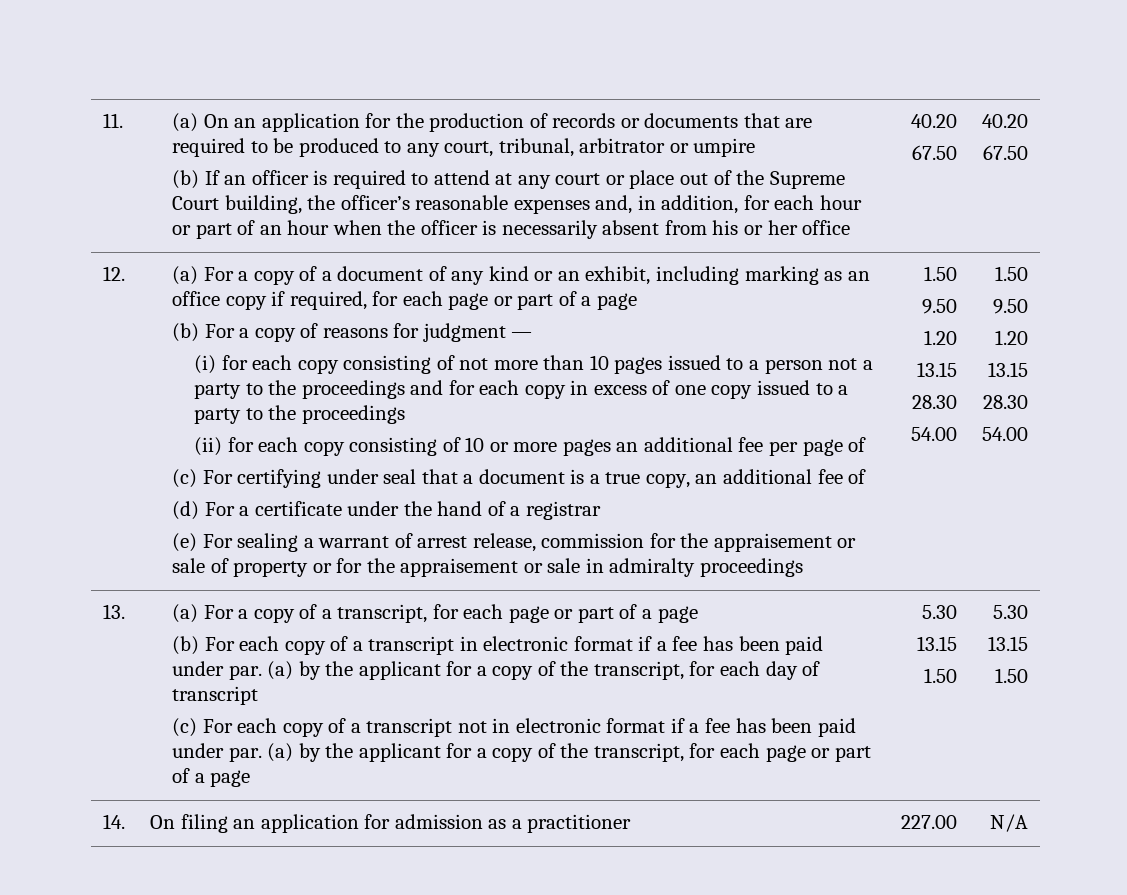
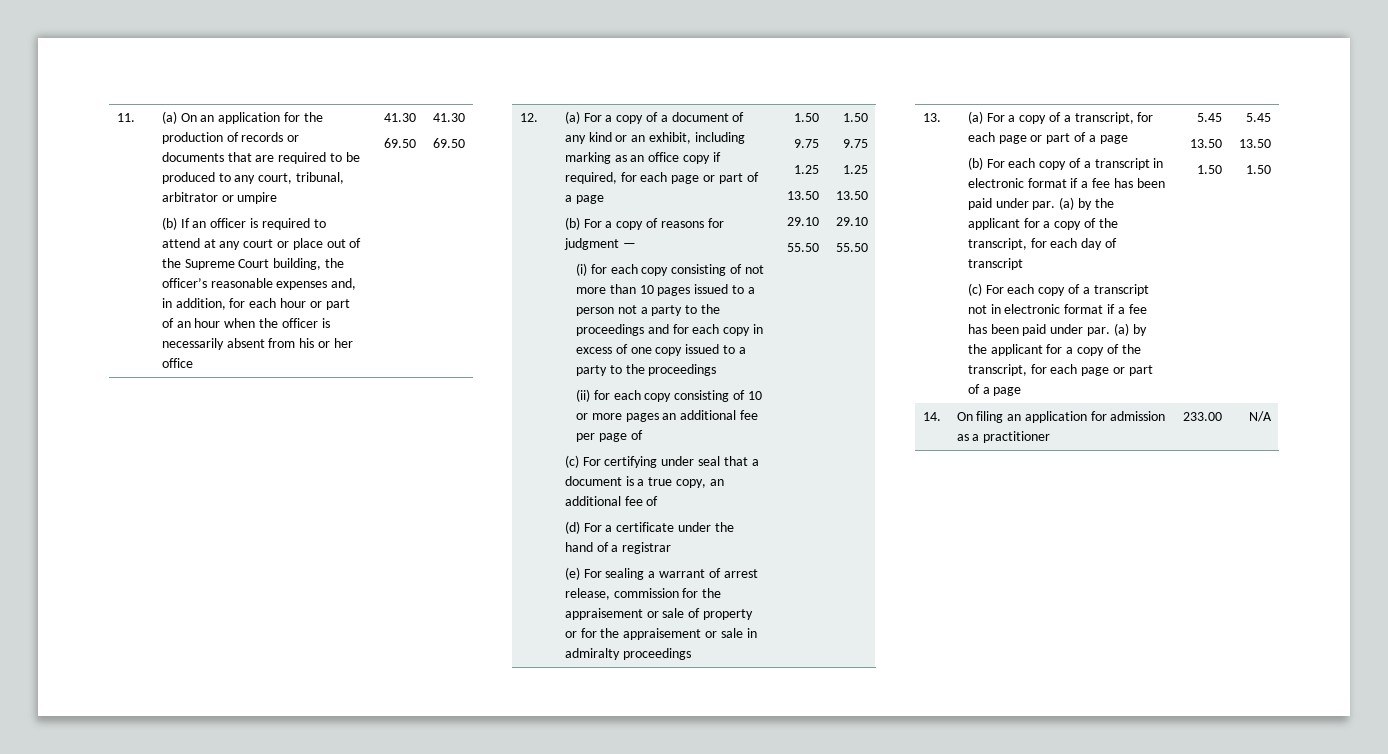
- (b) If an officer is required to attend at any court or place out of the Supreme Court building, the officer’s reasonable expenses and, in addition, for each hour or part of an hour when the officer is necessarily absent from his or her office | 40.20
- 67.50 | 40.20
- 67.50
+ (b) If an officer is required to attend at any court or place out of the Supreme Court building, the officer’s reasonable expenses and, in addition, for each hour or part of an hour when the officer is necessarily absent from his or her office | 41.30
+ 69.50 | 41.30
+ 69.50
  (e) For sealing a warrant of arrest release, commission for the appraisement or sale of property or for the appraisement or sale in admiralty proceedings | 1.50
- 9.50
- 1.20
- 13.15
- 28.30
- 54.00 | 1.50
- 9.50
- 1.20
- 13.15
- 28.30
- 54.00
+ 9.75
+ 1.25
+ 13.50
+ 29.10
+ 55.50 | 1.50
+ 9.75
+ 1.25
+ 13.50
+ 29.10
+ 55.50
- (a) by the applicant for a copy of the transcript, for each page or part of a page | 5.30
- 13.15
+ (a) by the applicant for a copy of the transcript, for each page or part of a page | 5.45
+ 13.50
- 1.50 | 5.30
- 13.15
+ 1.50 | 5.45
+ 13.50
- 14. | On filing an application for admission as a practitioner | 227.00 | N/A
+ 14. | On filing an application for admission as a practitioner | 233.00 | N/A

